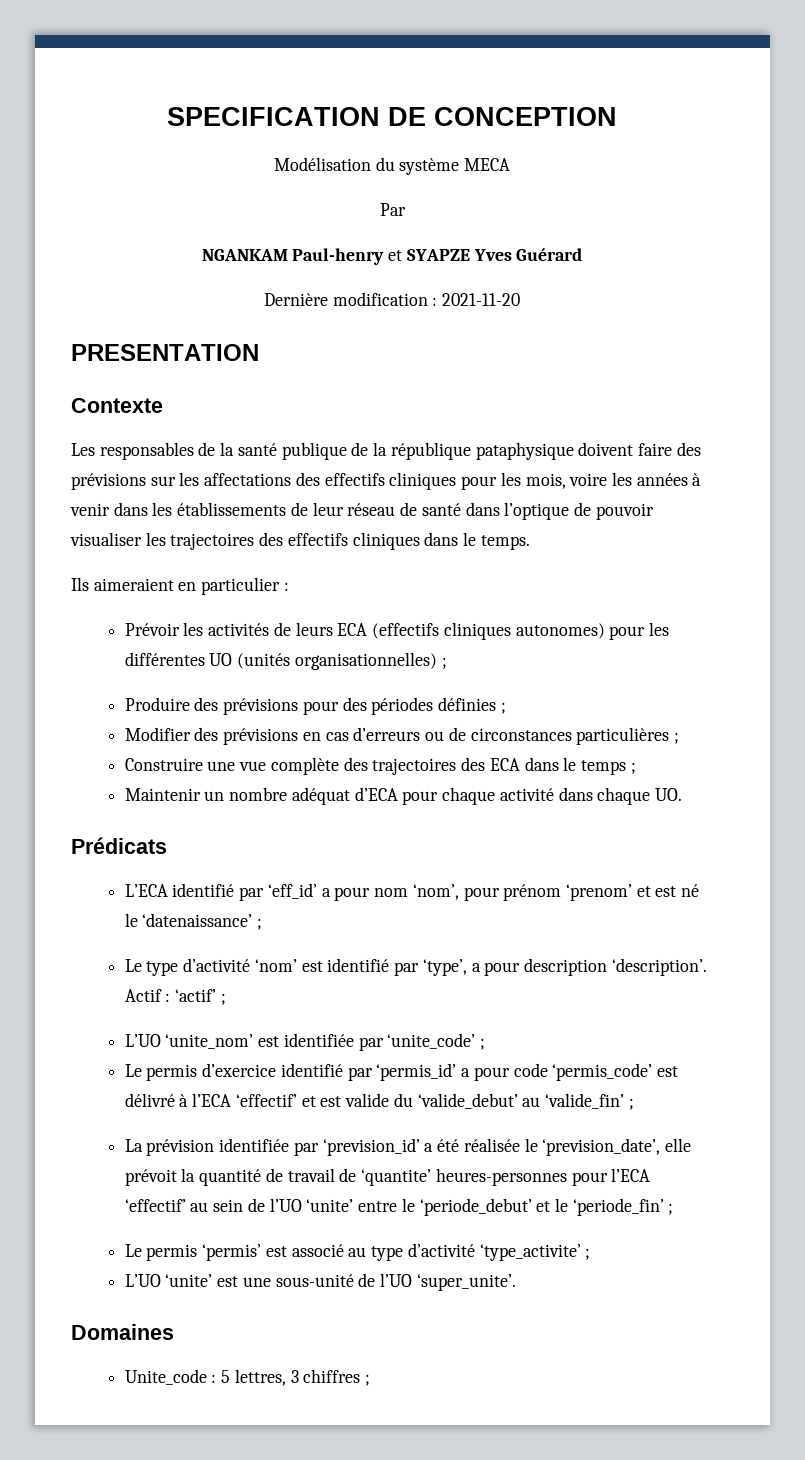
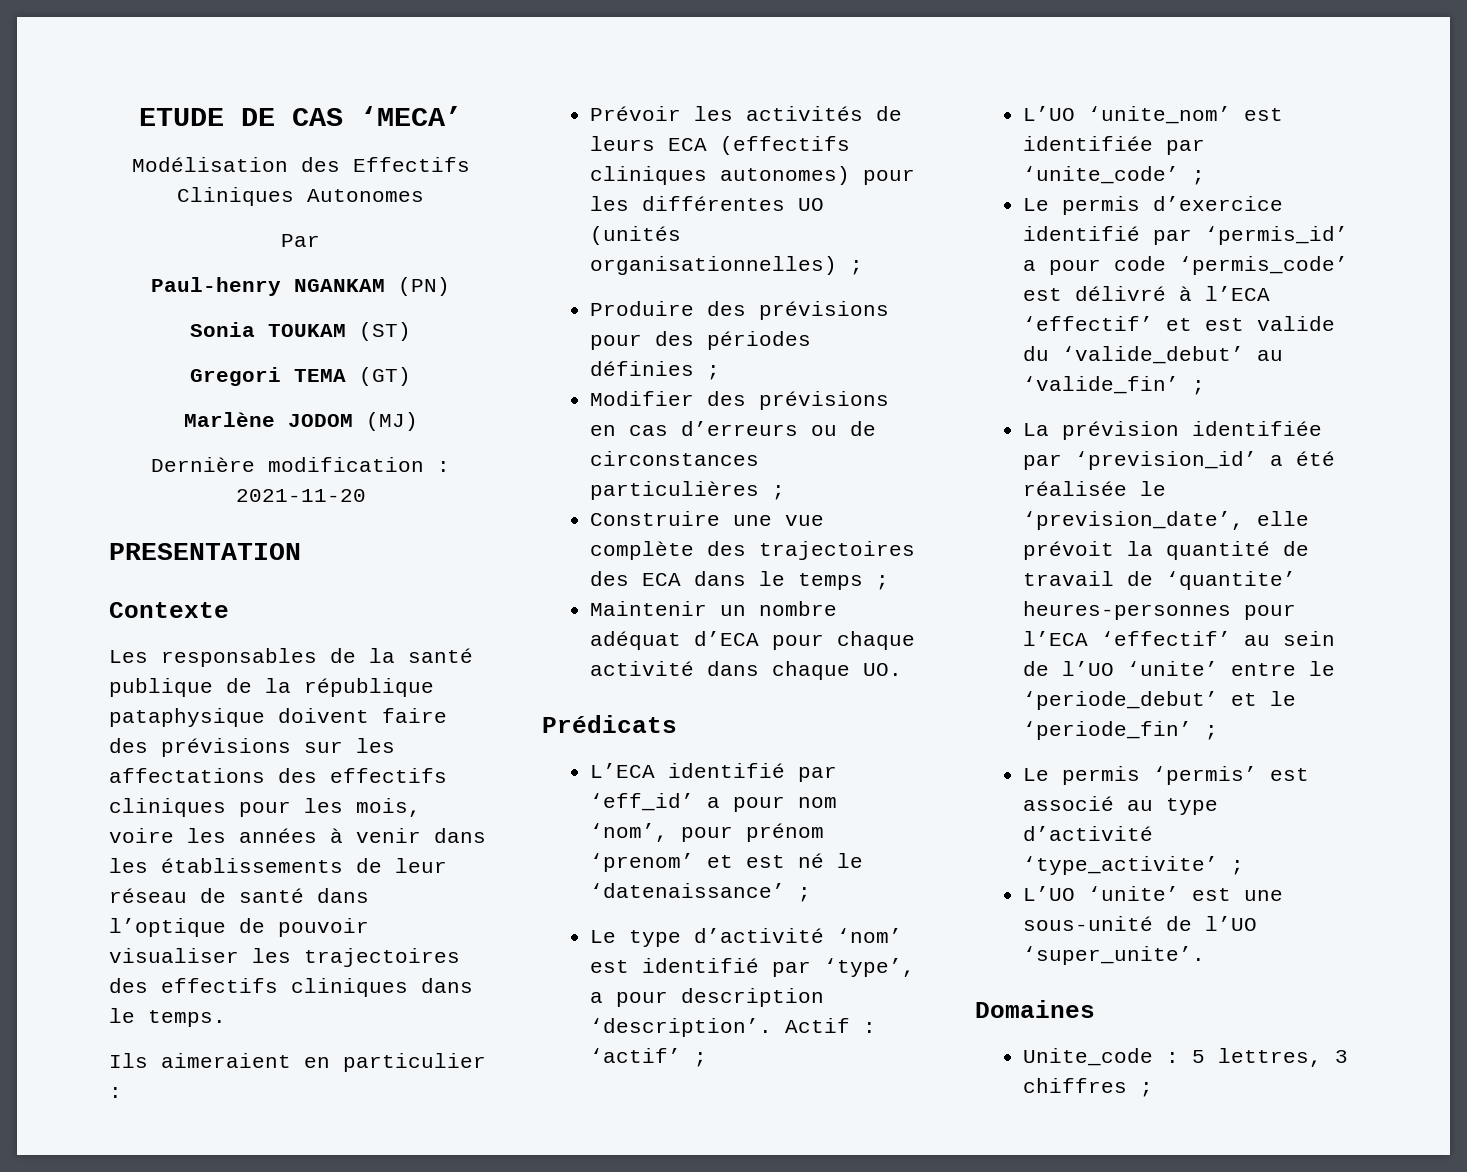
- SPECIFICATION DE CONCEPTION
- Modélisation du système MECA
+ ETUDE DE CAS ‘MECA’
+ Modélisation des Effectifs Cliniques Autonomes
  Par
- NGANKAM Paul-henry et SYAPZE Yves Guérard
+ Paul-henry NGANKAM (PN)
+ Sonia TOUKAM (ST)
+ Gregori TEMA (GT)
+ Marlène JODOM (MJ)

